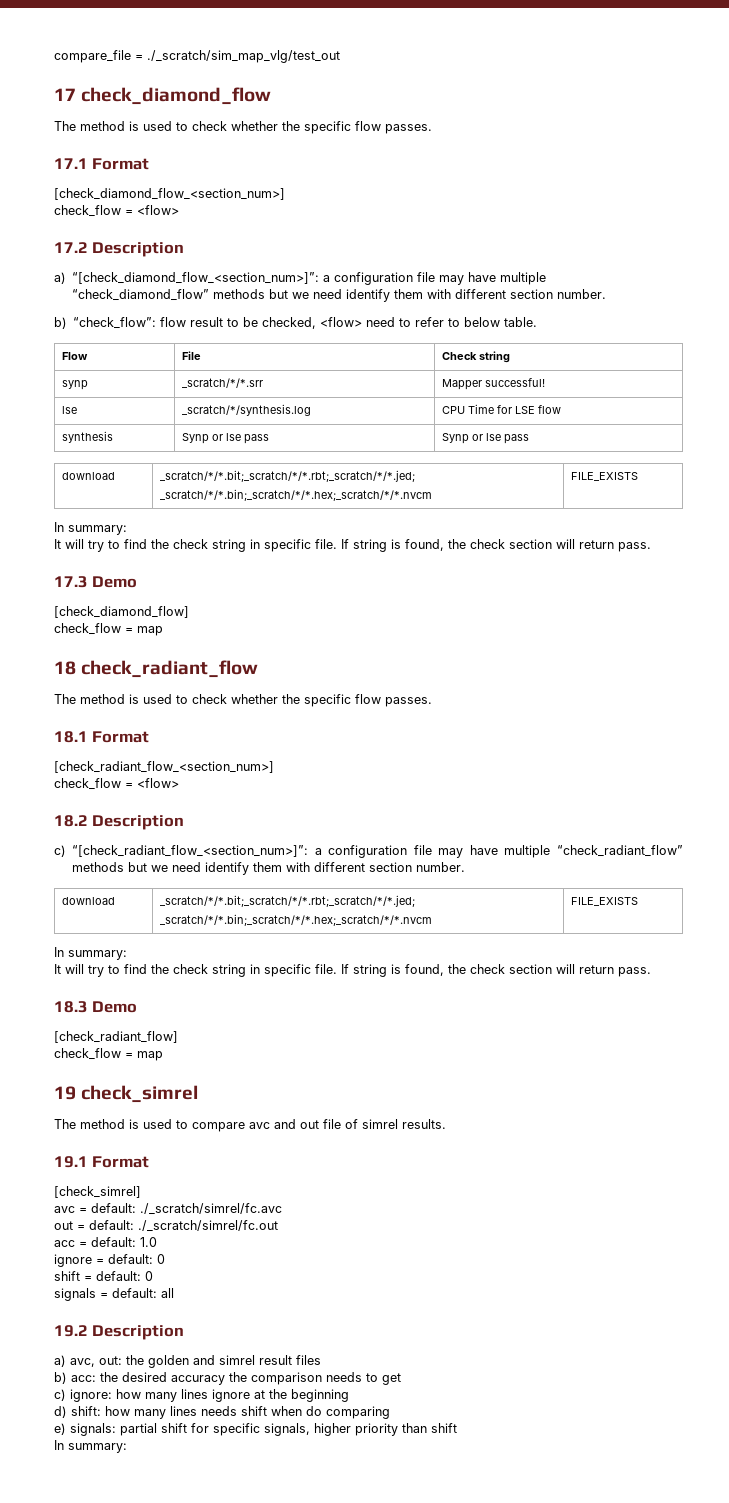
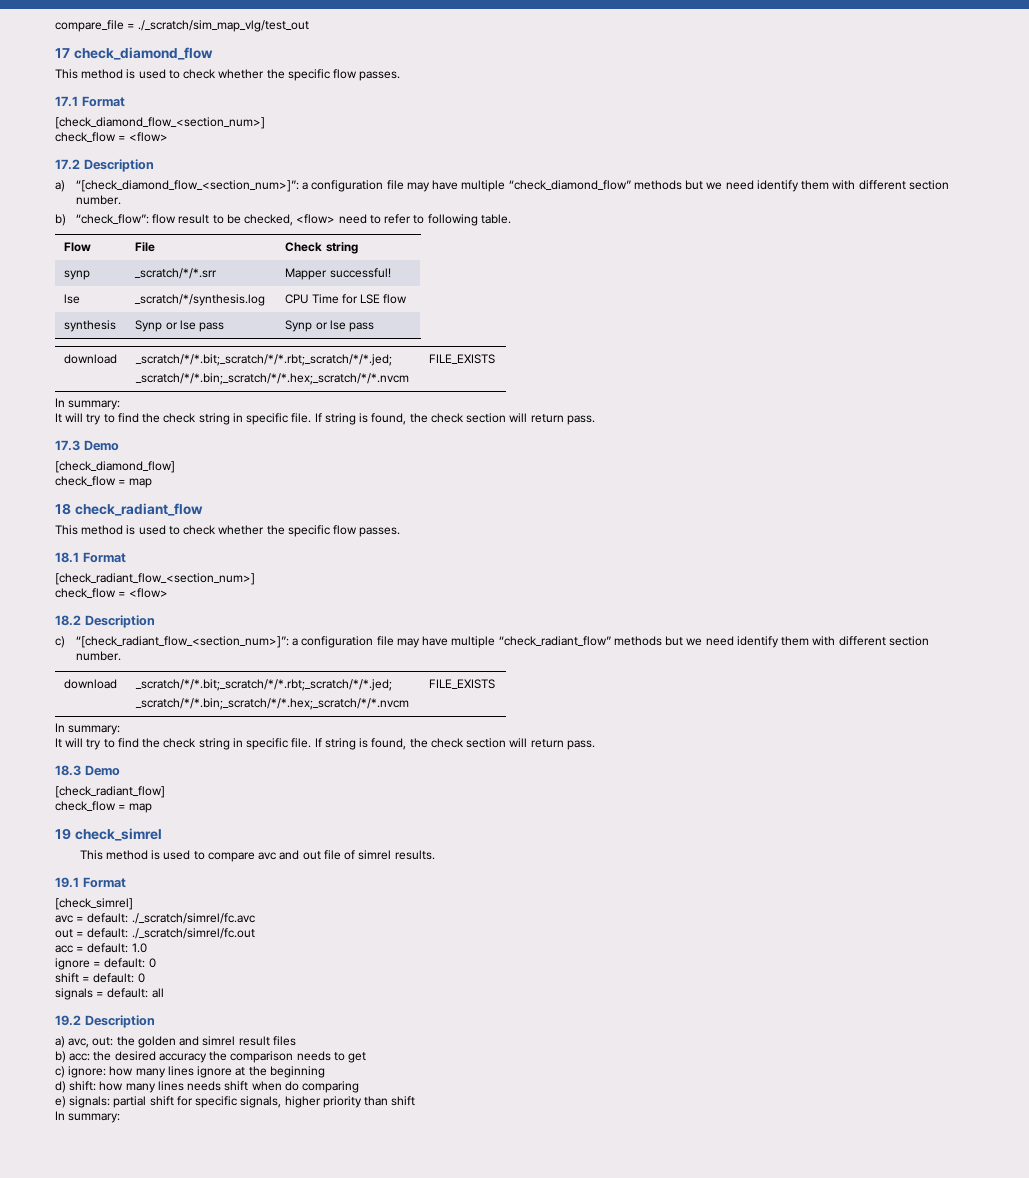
  17 check_diamond_flow
- The method is used to check whether the specific flow passes.
+ This method is used to check whether the specific flow passes.
- b) “check_flow”: flow result to be checked, <flow> need to refer to below table.
+ b) “check_flow”: flow result to be checked, <flow> need to refer to following table.
  18 check_radiant_flow
- The method is used to check whether the specific flow passes.
+ This method is used to check whether the specific flow passes.
- The method is used to compare avc and out file of simrel results.
+ This method is used to compare avc and out file of simrel results.

